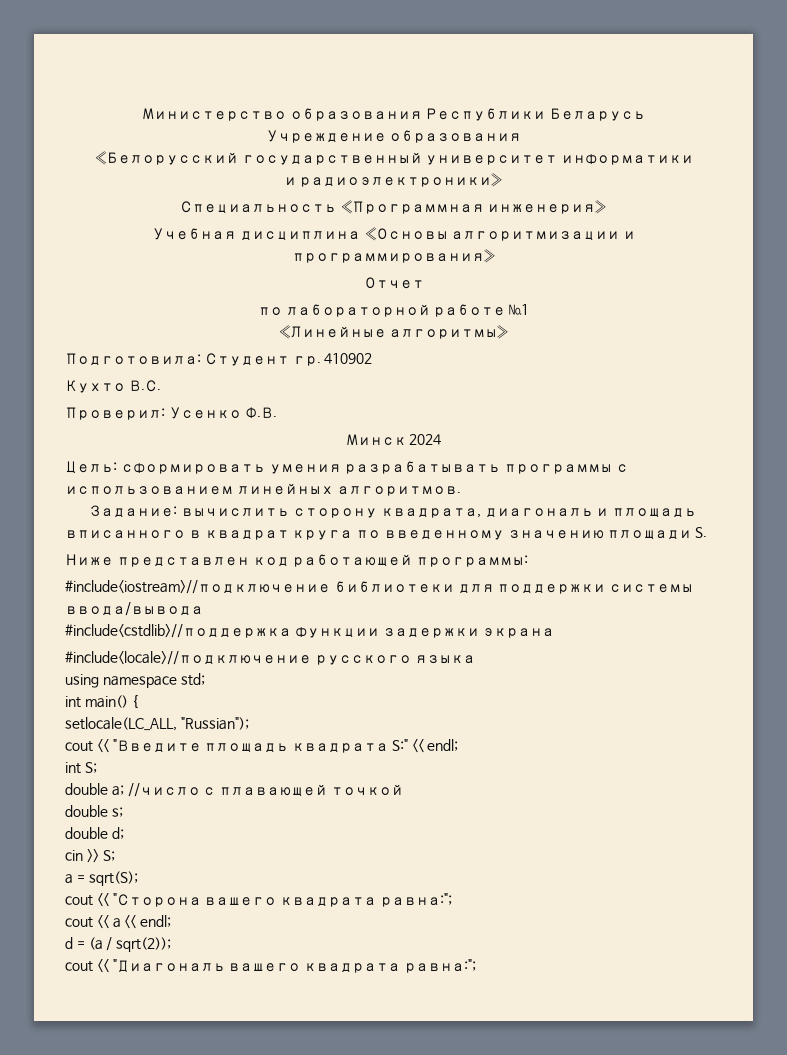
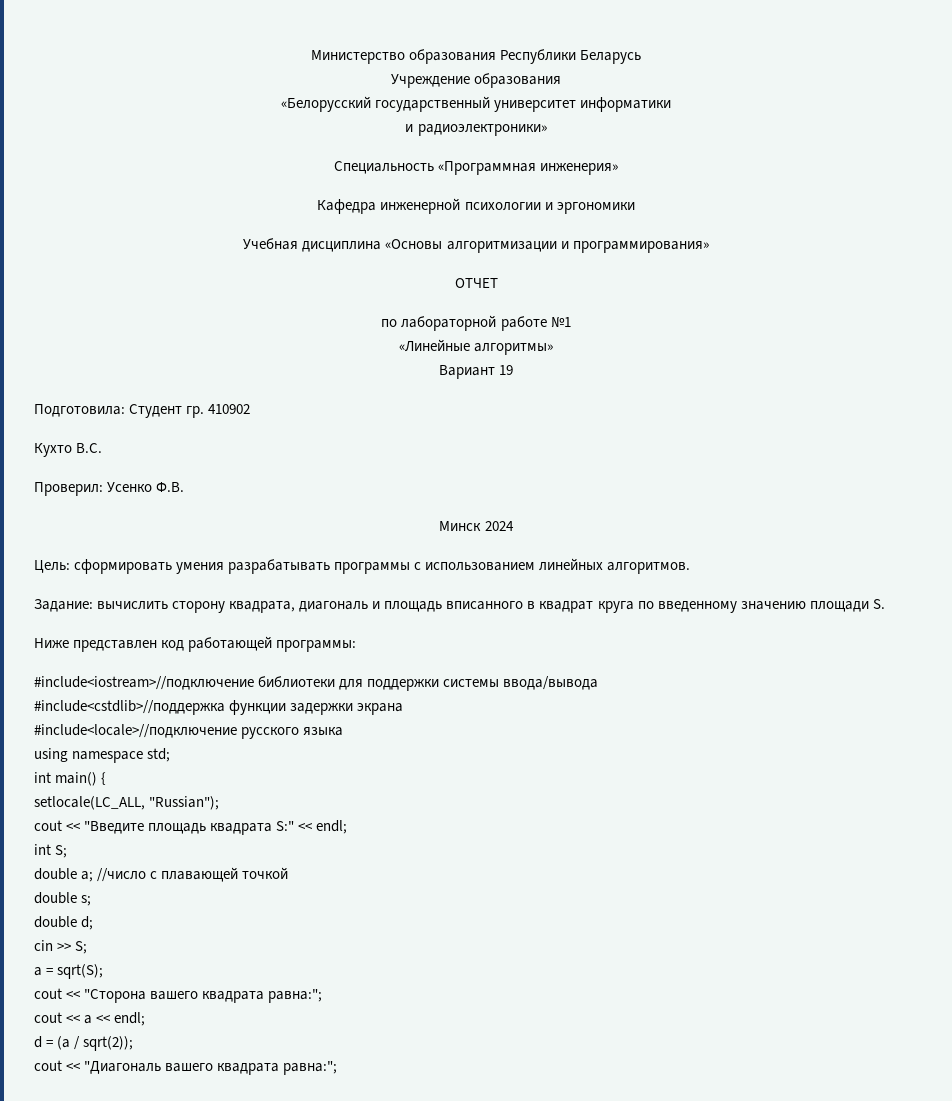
+ Кафедра инженерной психологии и эргономики
- Отчет
+ ОТЧЕТ
+ Вариант 19

